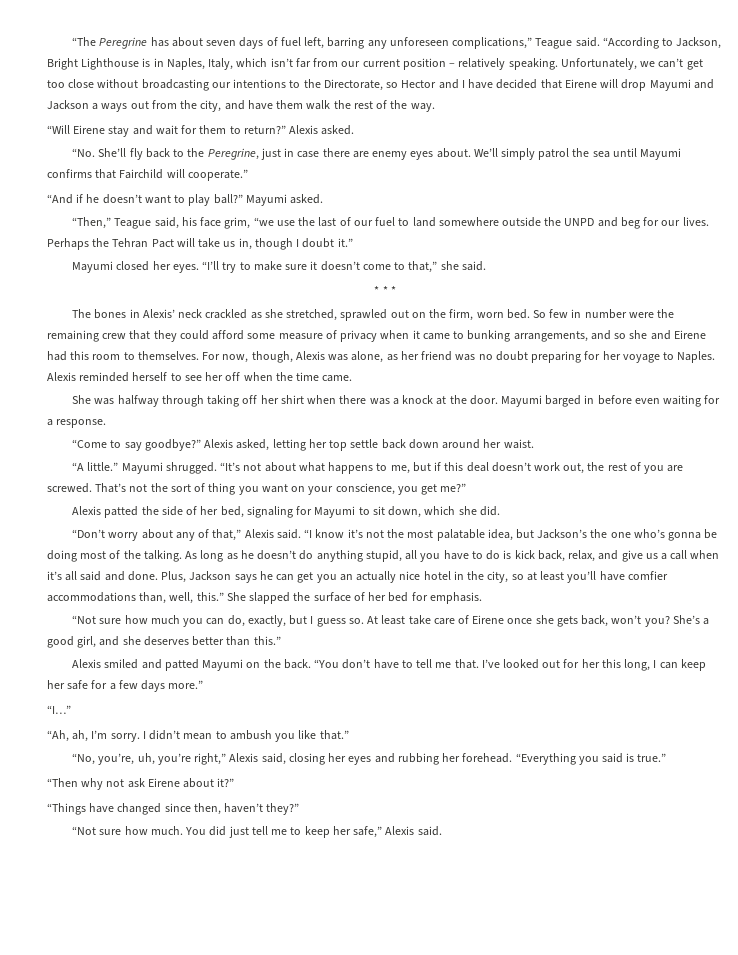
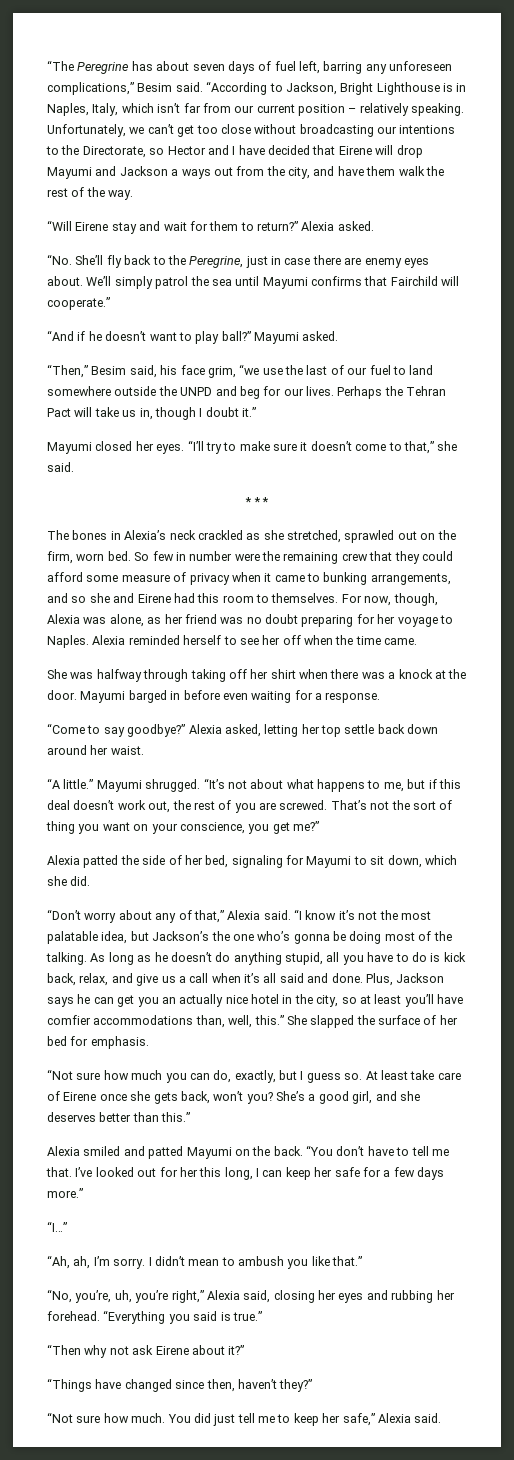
- “The Peregrine has about seven days of fuel left, barring any unforeseen complications,” Teague said.
+ “The Peregrine has about seven days of fuel left, barring any unforeseen complications,” Besim said.
- Alexis asked.
+ Alexia asked.
- “Then,” Teague said, his face grim, “we use the last of our fuel to land somewhere outside the UNPD and beg for our lives.
+ “Then,” Besim said, his face grim, “we use the last of our fuel to land somewhere outside the UNPD and beg for our lives.
- The bones in Alexis’ neck crackled as she stretched, sprawled out on the firm, worn bed.
+ The bones in Alexia’s neck crackled as she stretched, sprawled out on the firm, worn bed.
- For now, though, Alexis was alone, as her friend was no doubt preparing for her voyage to Naples.
+ For now, though, Alexia was alone, as her friend was no doubt preparing for her voyage to Naples.
- Alexis reminded herself to see her off when the time came.
+ Alexia reminded herself to see her off when the time came.
- Alexis asked, letting her top settle back down around her waist.
+ Alexia asked, letting her top settle back down around her waist.
- Alexis patted the side of her bed, signaling for Mayumi to sit down, which she did.
+ Alexia patted the side of her bed, signaling for Mayumi to sit down, which she did.
- “Don’t worry about any of that,” Alexis said.
+ “Don’t worry about any of that,” Alexia said.
- Alexis smiled and patted Mayumi on the back.
+ Alexia smiled and patted Mayumi on the back.
- “No, you’re, uh, you’re right,” Alexis said, closing her eyes and rubbing her forehead.
+ “No, you’re, uh, you’re right,” Alexia said, closing her eyes and rubbing her forehead.
- You did just tell me to keep her safe,” Alexis said.
+ You did just tell me to keep her safe,” Alexia said.

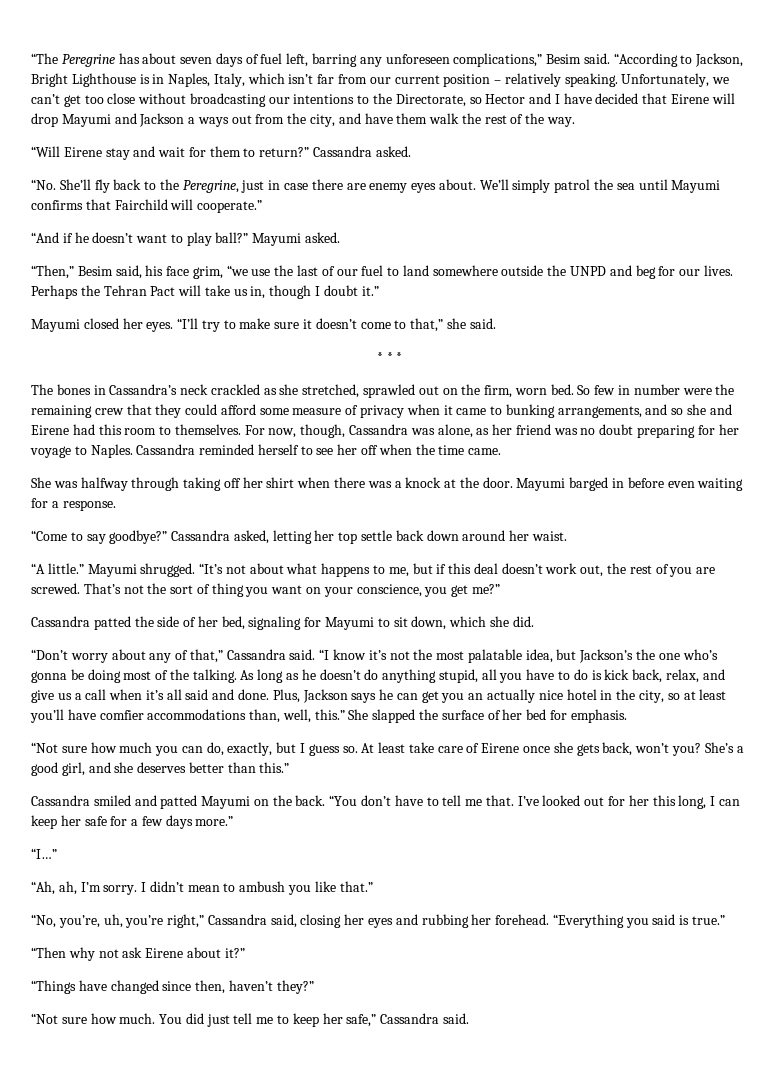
- Alexia asked.
+ Cassandra asked.
- The bones in Alexia’s neck crackled as she stretched, sprawled out on the firm, worn bed.
+ The bones in Cassandra’s neck crackled as she stretched, sprawled out on the firm, worn bed.
- For now, though, Alexia was alone, as her friend was no doubt preparing for her voyage to Naples.
+ For now, though, Cassandra was alone, as her friend was no doubt preparing for her voyage to Naples.
- Alexia reminded herself to see her off when the time came.
+ Cassandra reminded herself to see her off when the time came.
- Alexia asked, letting her top settle back down around her waist.
+ Cassandra asked, letting her top settle back down around her waist.
- Alexia patted the side of her bed, signaling for Mayumi to sit down, which she did.
+ Cassandra patted the side of her bed, signaling for Mayumi to sit down, which she did.
- “Don’t worry about any of that,” Alexia said.
+ “Don’t worry about any of that,” Cassandra said.
- Alexia smiled and patted Mayumi on the back.
+ Cassandra smiled and patted Mayumi on the back.
- “No, you’re, uh, you’re right,” Alexia said, closing her eyes and rubbing her forehead.
+ “No, you’re, uh, you’re right,” Cassandra said, closing her eyes and rubbing her forehead.
- You did just tell me to keep her safe,” Alexia said.
+ You did just tell me to keep her safe,” Cassandra said.

